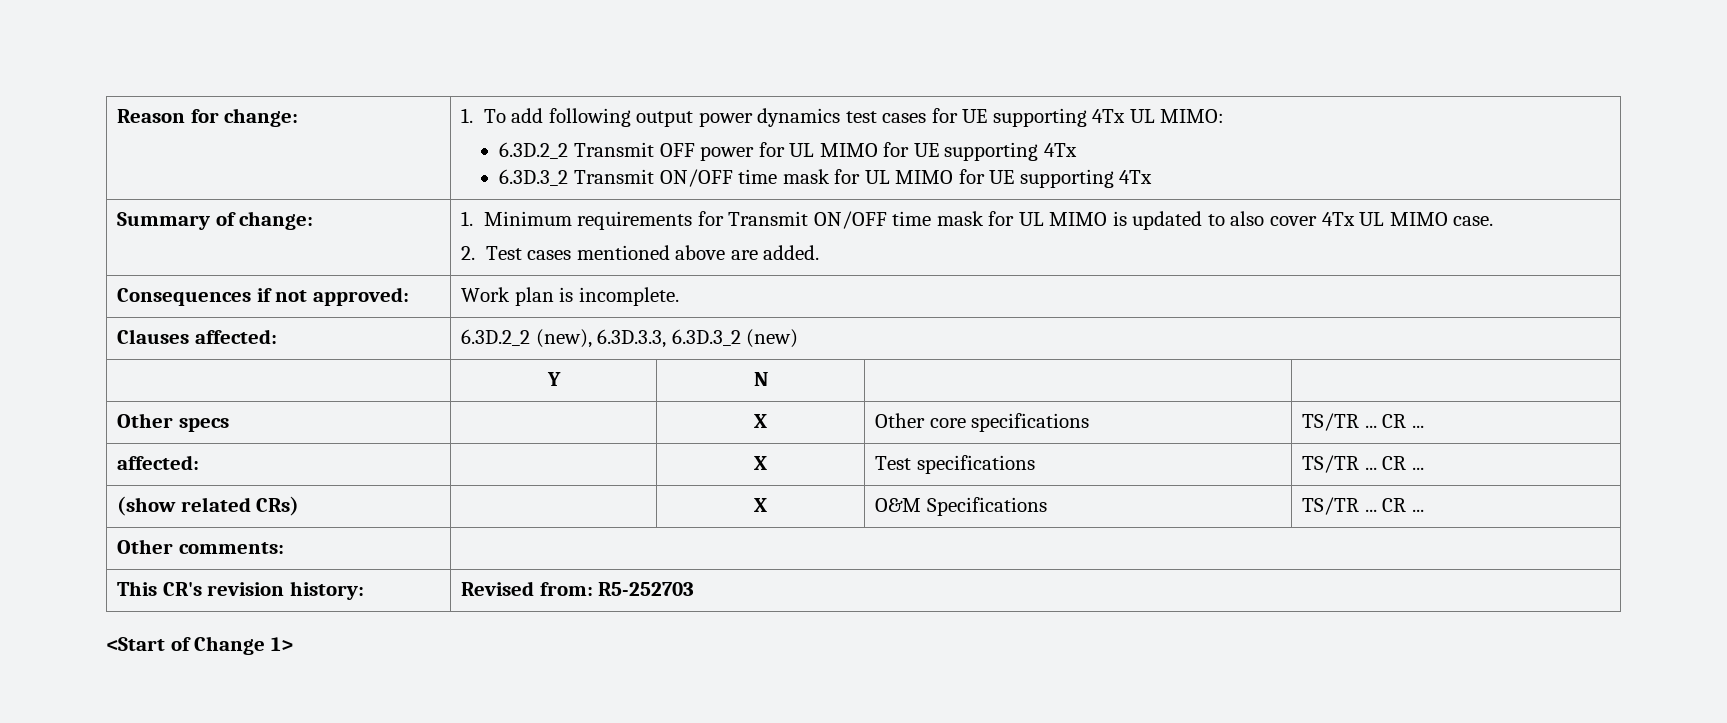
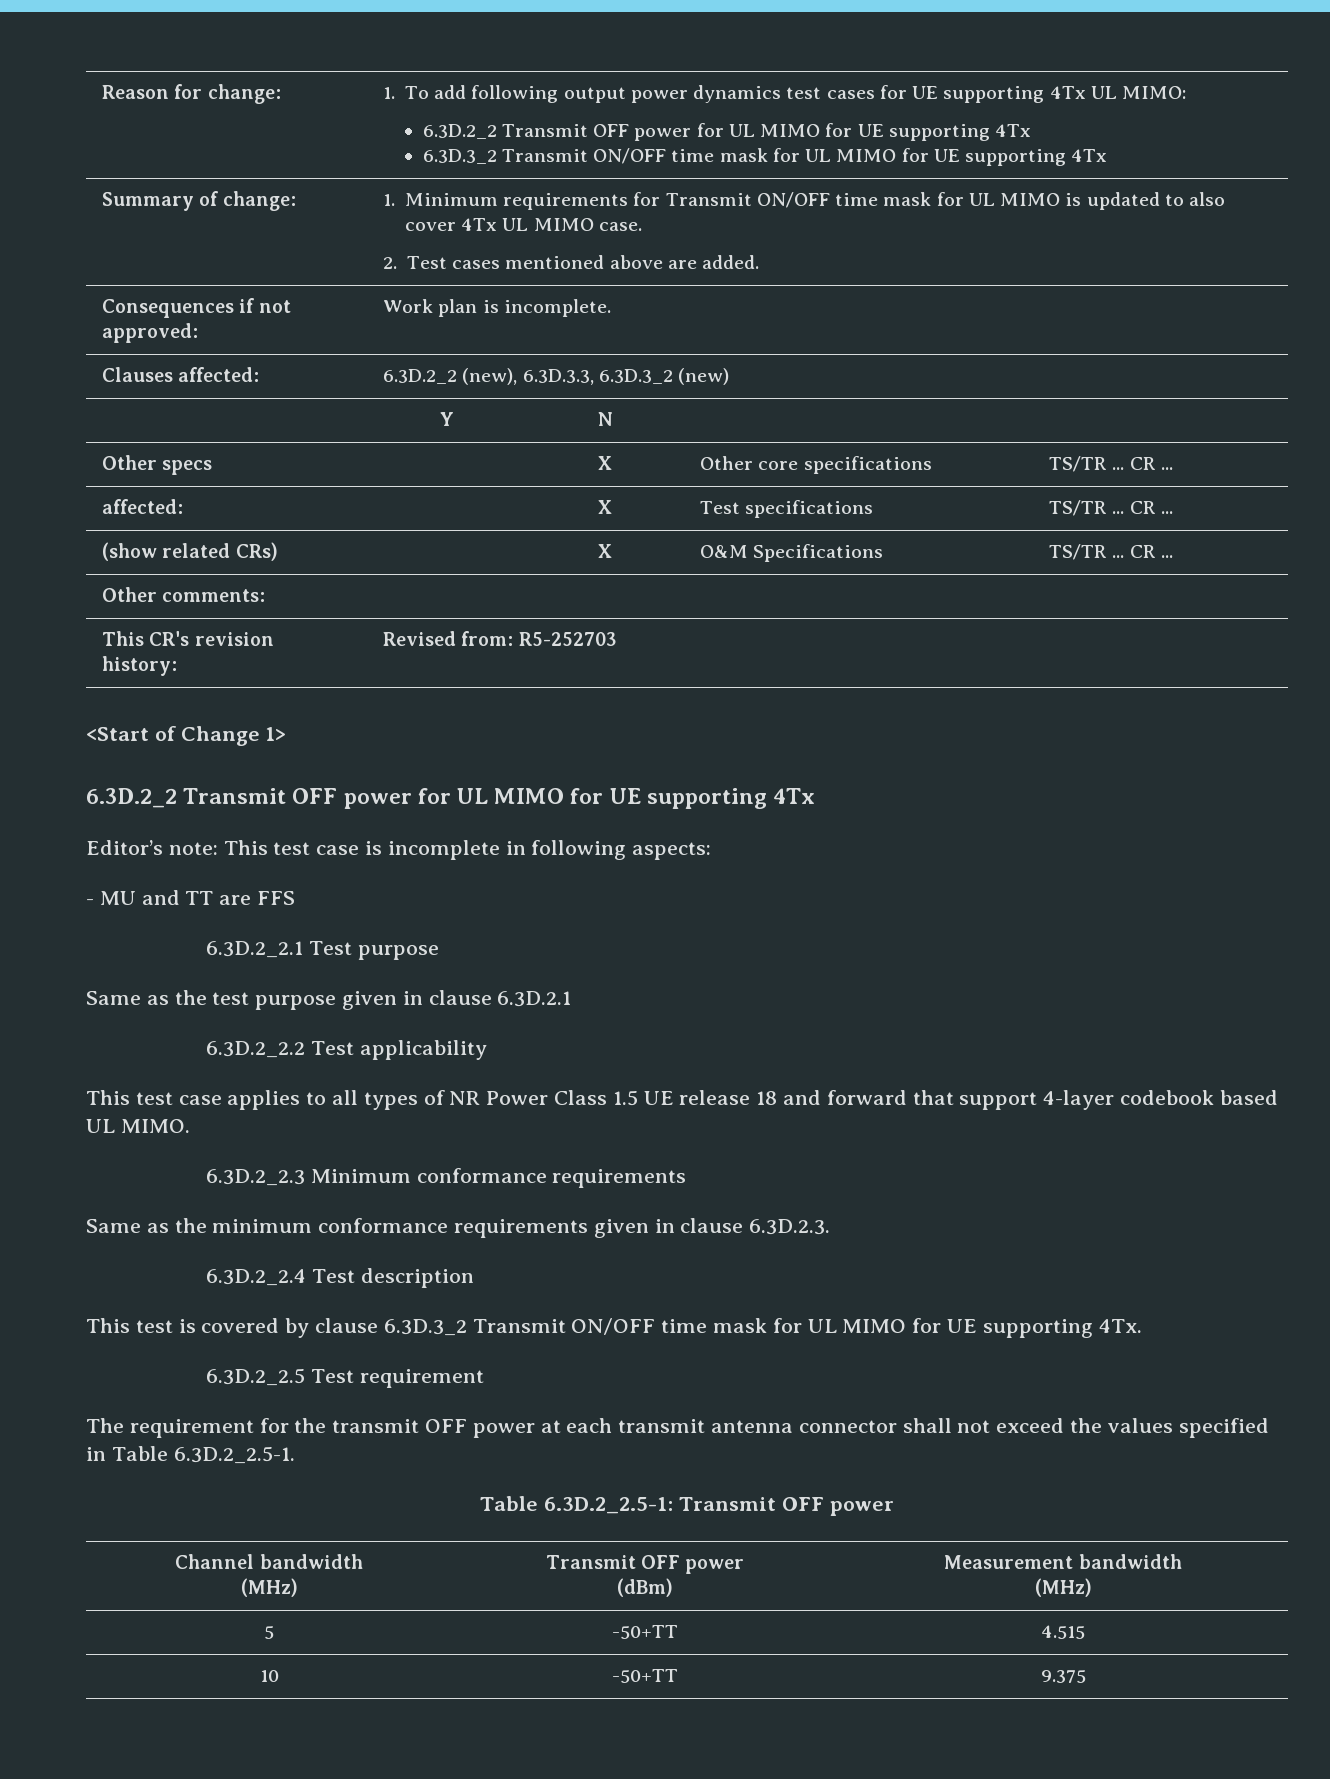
  <Start of Change 1>
+ 6.3D.2_2 Transmit OFF power for UL MIMO for UE supporting 4Tx
+ Editor’s note: This test case is incomplete in following aspects:
+ - MU and TT are FFS
+ 6.3D.2_2.1 Test purpose
+ Same as the test purpose given in clause 6.3D.2.1
+ 6.3D.2_2.2 Test applicability
+ This test case applies to all types of NR Power Class 1.5 UE release 18 and forward that support 4-layer codebook based UL MIMO.
+ 6.3D.2_2.3 Minimum conformance requirements
+ Same as the minimum conformance requirements given in clause 6.3D.2.3.
+ 6.3D.2_2.4 Test description
+ This test is covered by clause 6.3D.3_2 Transmit ON/OFF time mask for UL MIMO for UE supporting 4Tx.
+ 6.3D.2_2.5 Test requirement
+ The requirement for the transmit OFF power at each transmit antenna connector shall not exceed the values specified in Table 6.3D.2_2.5-1.
+ Table 6.3D.2_2.5-1: Transmit OFF power
+ Channel bandwidth
+ (MHz) | Transmit OFF power
+ (dBm) | Measurement bandwidth
+ (MHz)
+ 5 | -50+TT | 4.515
+ 10 | -50+TT | 9.375

